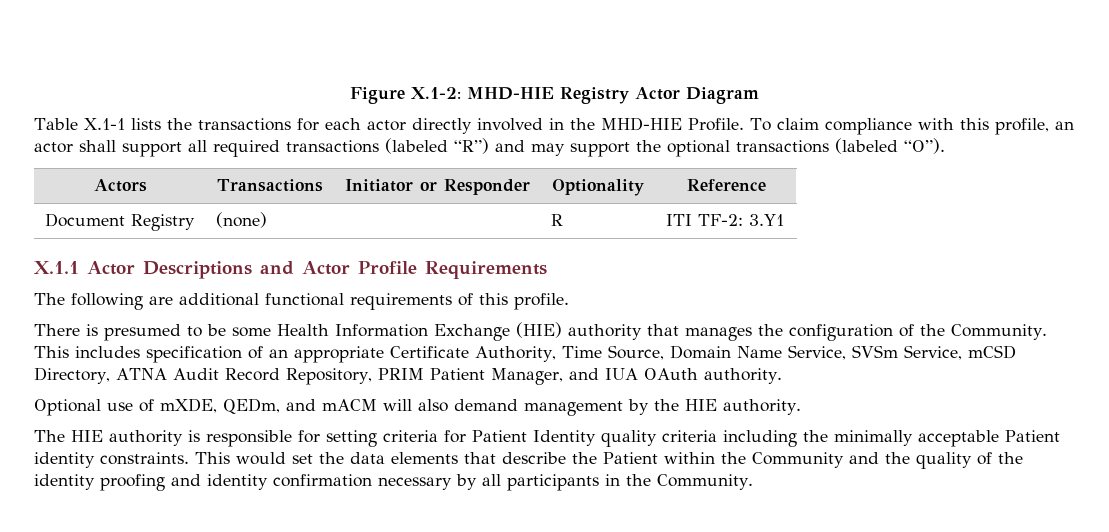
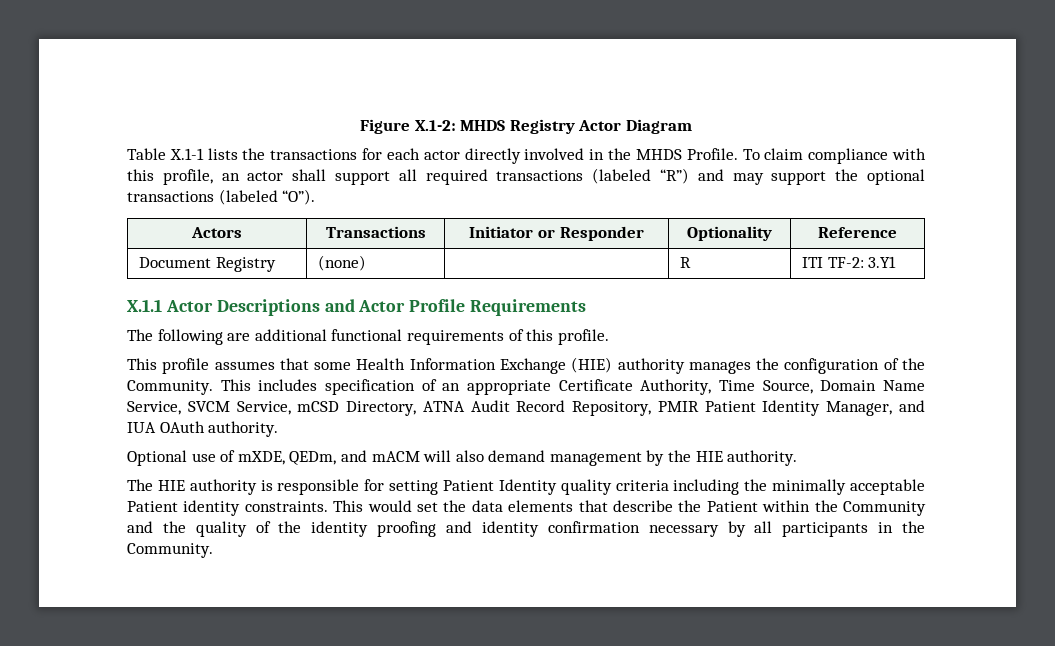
- Figure X.1-2: MHD-HIE Registry Actor Diagram
+ Figure X.1-2: MHDS Registry Actor Diagram
- Table X.1-1 lists the transactions for each actor directly involved in the MHD-HIE Profile.
+ Table X.1-1 lists the transactions for each actor directly involved in the MHDS Profile.
- There is presumed to be some Health Information Exchange (HIE) authority that manages the configuration of the Community.
+ This profile assumes that some Health Information Exchange (HIE) authority manages the configuration of the Community.
- This includes specification of an appropriate Certificate Authority, Time Source, Domain Name Service, SVSm Service, mCSD Directory, ATNA Audit Record Repository, PRIM Patient Manager, and IUA OAuth authority.
+ This includes specification of an appropriate Certificate Authority, Time Source, Domain Name Service, SVCM Service, mCSD Directory, ATNA Audit Record Repository, PMIR Patient Identity Manager, and IUA OAuth authority.
- The HIE authority is responsible for setting criteria for Patient Identity quality criteria including the minimally acceptable Patient identity constraints.
+ The HIE authority is responsible for setting Patient Identity quality criteria including the minimally acceptable Patient identity constraints.

